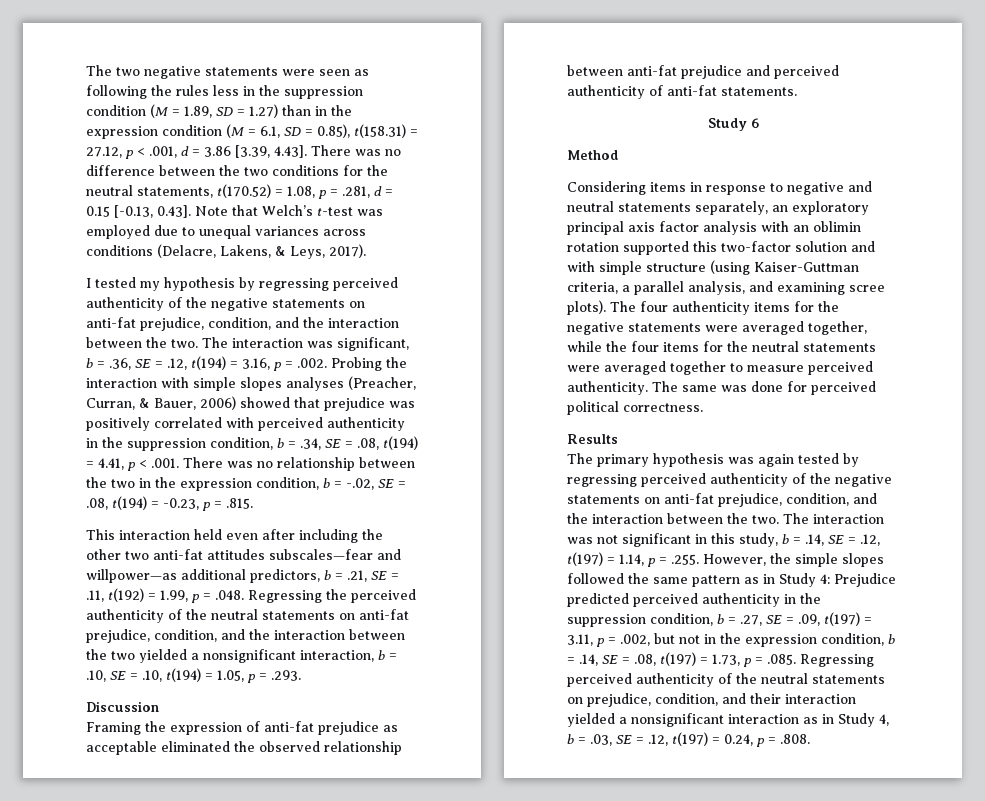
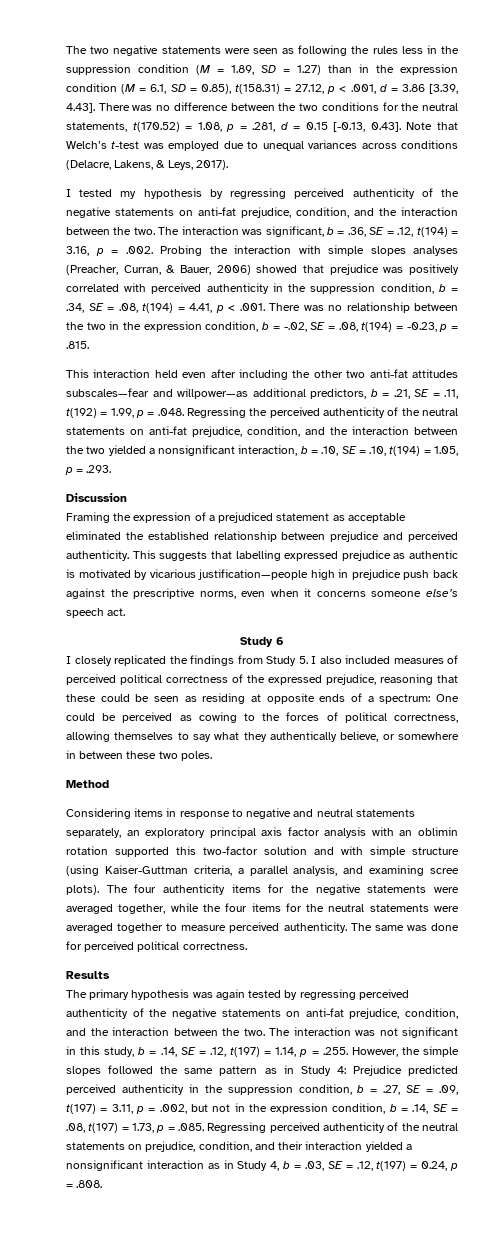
- Framing the expression of anti-fat prejudice as acceptable eliminated the observed relationship between anti-fat prejudice and perceived authenticity of anti-fat statements.
+ Framing the expression of a prejudiced statement as acceptable eliminated the established relationship between prejudice and perceived authenticity. This suggests that labelling expressed prejudice as authentic is motivated by vicarious justification—people high in prejudice push back against the prescriptive norms, even when it concerns someone else’s speech act.
  Study 6
+ I closely replicated the findings from Study 5. I also included measures of perceived political correctness of the expressed prejudice, reasoning that these could be seen as residing at opposite ends of a spectrum: One could be perceived as cowing to the forces of political correctness, allowing themselves to say what they authentically believe, or somewhere in between these two poles.

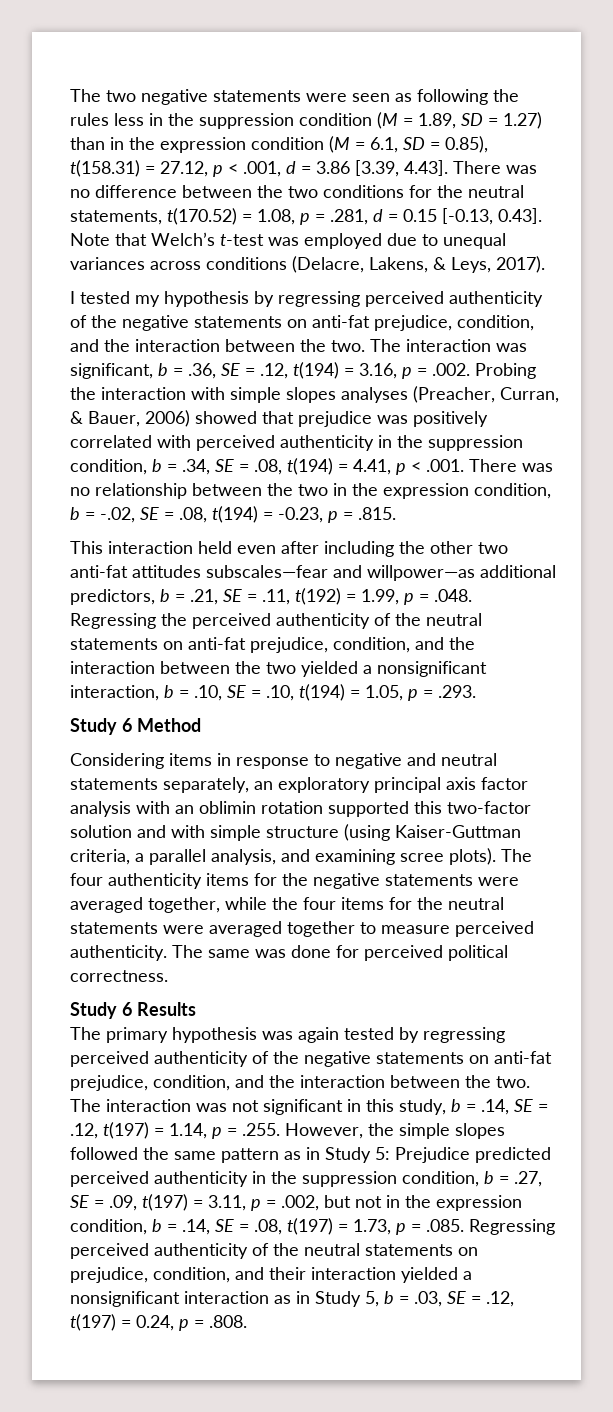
- Discussion
- Framing the expression of a prejudiced statement as acceptable eliminated the established relationship between prejudice and perceived authenticity. This suggests that labelling expressed prejudice as authentic is motivated by vicarious justification—people high in prejudice push back against the prescriptive norms, even when it concerns someone else’s speech act.
- Study 6
- I closely replicated the findings from Study 5. I also included measures of perceived political correctness of the expressed prejudice, reasoning that these could be seen as residing at opposite ends of a spectrum: One could be perceived as cowing to the forces of political correctness, allowing themselves to say what they authentically believe, or somewhere in between these two poles.
- Method
+ Study 6 Method
- Results
+ Study 6 Results
- The interaction was not significant in this study, b = .14, SE = .12, t(197) = 1.14, p = .255. However, the simple slopes followed the same pattern as in Study 4:
+ The interaction was not significant in this study, b = .14, SE = .12, t(197) = 1.14, p = .255. However, the simple slopes followed the same pattern as in Study 5:
- Prejudice predicted perceived authenticity in the suppression condition, b = .27, SE = .09, t(197) = 3.11, p = .002, but not in the expression condition, b = .14, SE = .08, t(197) = 1.73, p = .085. Regressing perceived authenticity of the neutral statements on prejudice, condition, and their interaction yielded a nonsignificant interaction as in Study 4, b = .03, SE = .12, t(197) = 0.24, p = .808.
+ Prejudice predicted perceived authenticity in the suppression condition, b = .27, SE = .09, t(197) = 3.11, p = .002, but not in the expression condition, b = .14, SE = .08, t(197) = 1.73, p = .085. Regressing perceived authenticity of the neutral statements on prejudice, condition, and their interaction yielded a nonsignificant interaction as in Study 5, b = .03, SE = .12, t(197) = 0.24, p = .808.

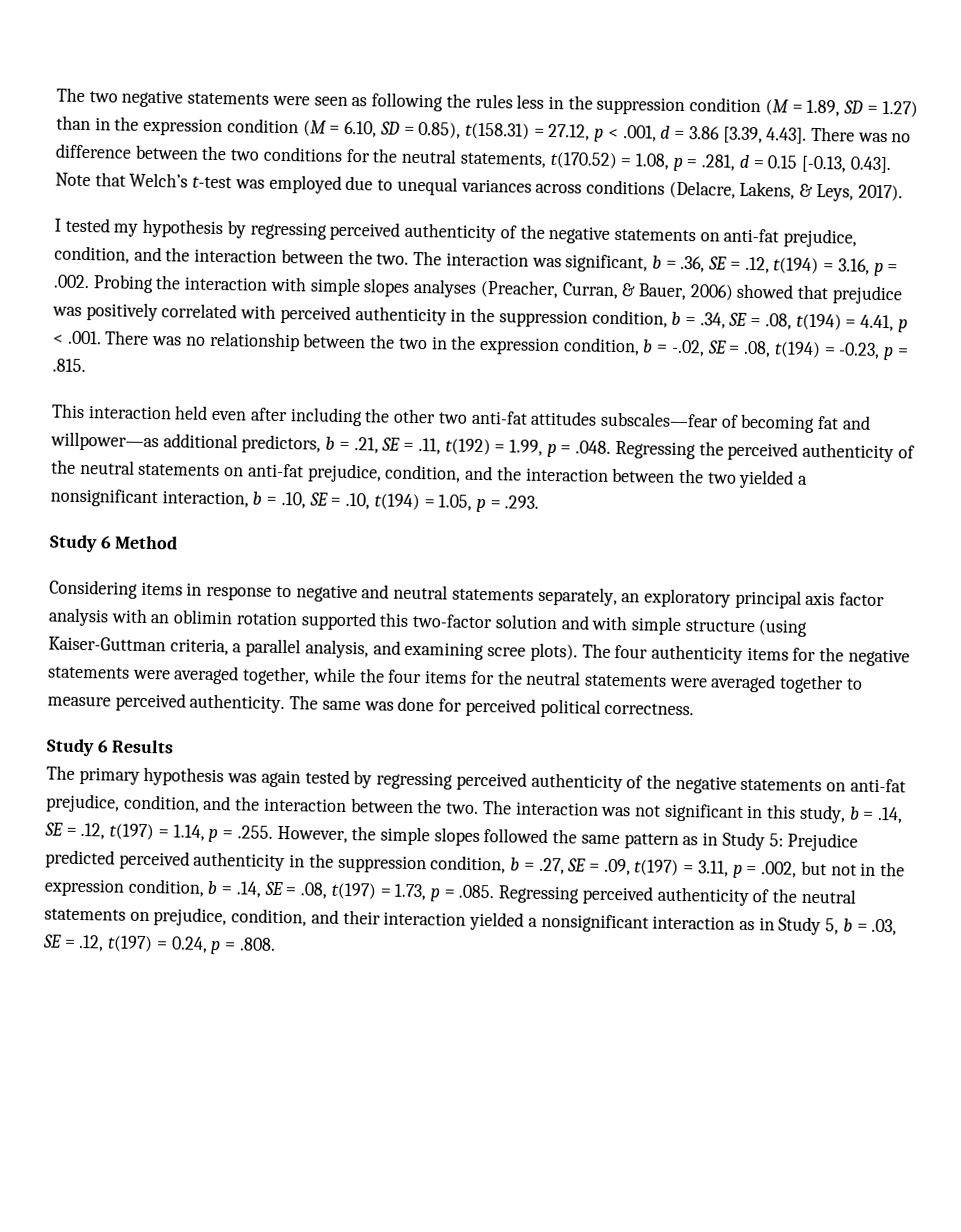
- The two negative statements were seen as following the rules less in the suppression condition (M = 1.89, SD = 1.27) than in the expression condition (M = 6.1, SD = 0.85), t(158.31) = 27.12, p < .001, d = 3.86 [3.39, 4.43]. There was no difference between the two conditions for the neutral statements, t(170.52) = 1.08, p = .281, d = 0.15 [-0.13, 0.43]. Note that Welch’s t-test was employed due to unequal variances across conditions (Delacre, Lakens, & Leys, 2017).
+ The two negative statements were seen as following the rules less in the suppression condition (M = 1.89, SD = 1.27) than in the expression condition (M = 6.10, SD = 0.85), t(158.31) = 27.12, p < .001, d = 3.86 [3.39, 4.43]. There was no difference between the two conditions for the neutral statements, t(170.52) = 1.08, p = .281, d = 0.15 [-0.13, 0.43]. Note that Welch’s t-test was employed due to unequal variances across conditions (Delacre, Lakens, & Leys, 2017).
- This interaction held even after including the other two anti-fat attitudes subscales—fear and willpower—as additional predictors, b = .21, SE = .11, t(192) = 1.99, p = .048. Regressing the perceived authenticity of the neutral statements on anti-fat prejudice, condition, and the interaction between the two yielded a nonsignificant interaction, b = .10, SE = .10, t(194) = 1.05, p = .293.
+ This interaction held even after including the other two anti-fat attitudes subscales—fear of becoming fat and willpower—as additional predictors, b = .21, SE = .11, t(192) = 1.99, p = .048. Regressing the perceived authenticity of the neutral statements on anti-fat prejudice, condition, and the interaction between the two yielded a nonsignificant interaction, b = .10, SE = .10, t(194) = 1.05, p = .293.

